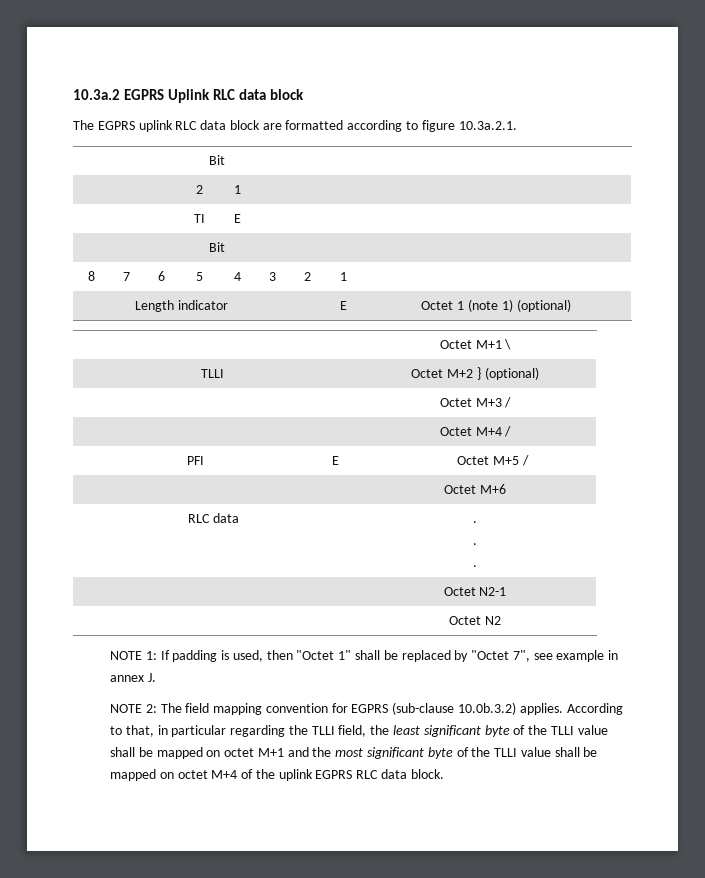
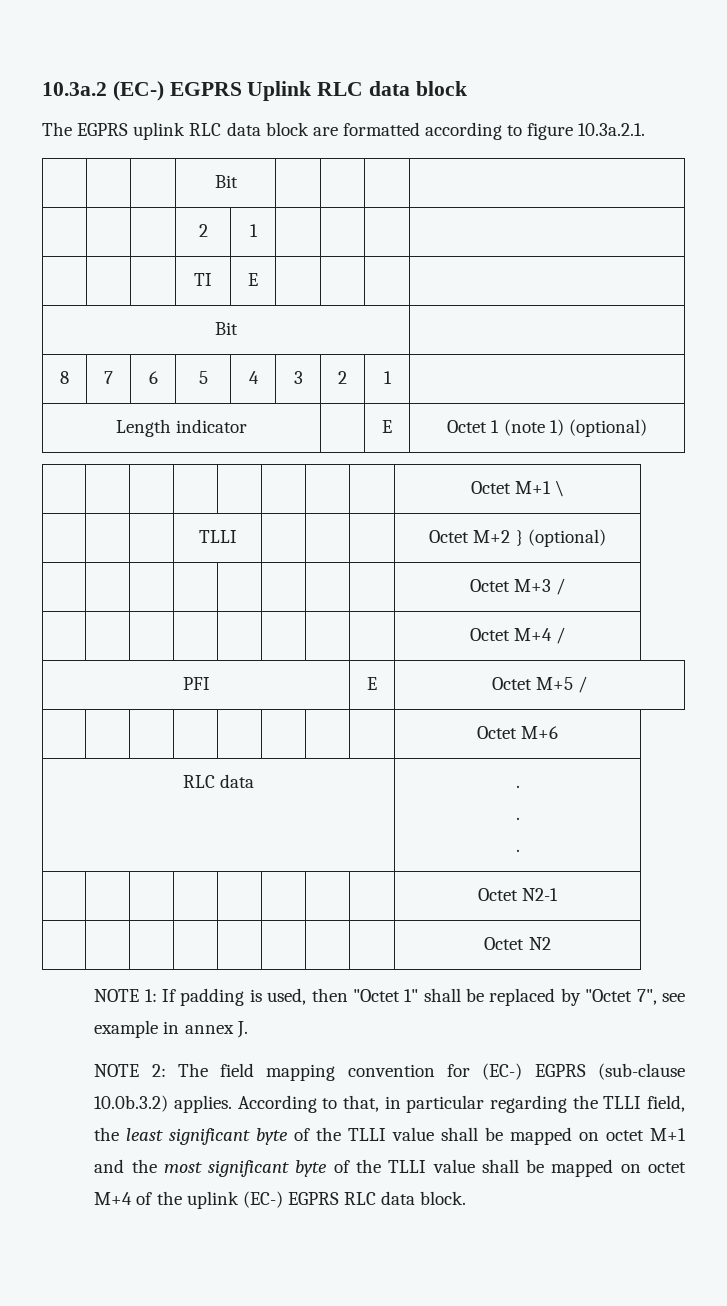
- 10.3a.2 EGPRS Uplink RLC data block
+ 10.3a.2 (EC-) EGPRS Uplink RLC data block
- NOTE 2: The field mapping convention for EGPRS (sub-clause 10.0b.3.2) applies.
+ NOTE 2: The field mapping convention for (EC-) EGPRS (sub-clause 10.0b.3.2) applies.
- According to that, in particular regarding the TLLI field, the least significant byte of the TLLI value shall be mapped on octet M+1 and the most significant byte of the TLLI value shall be mapped on octet M+4 of the uplink EGPRS RLC data block.
+ According to that, in particular regarding the TLLI field, the least significant byte of the TLLI value shall be mapped on octet M+1 and the most significant byte of the TLLI value shall be mapped on octet M+4 of the uplink (EC-) EGPRS RLC data block.

